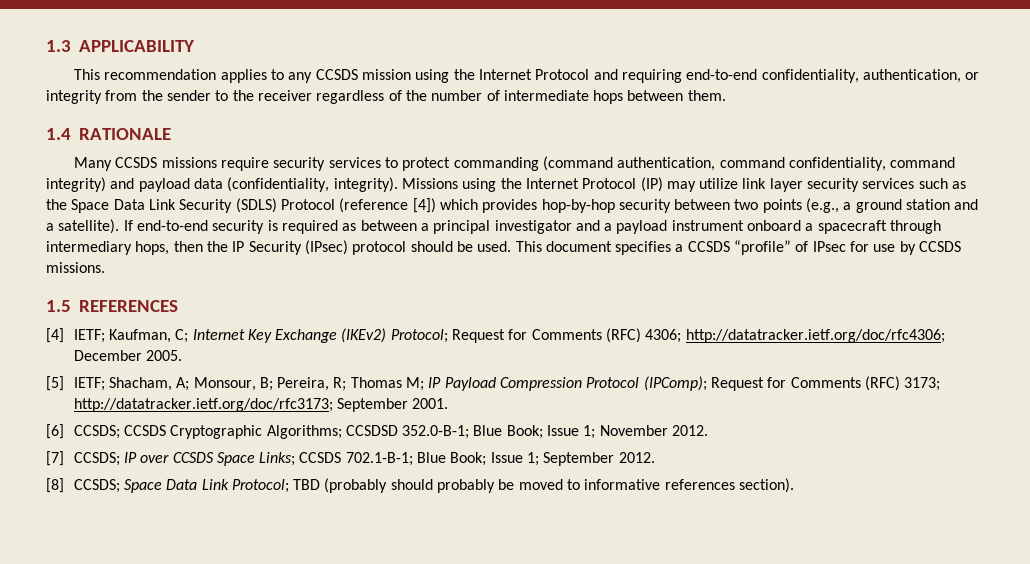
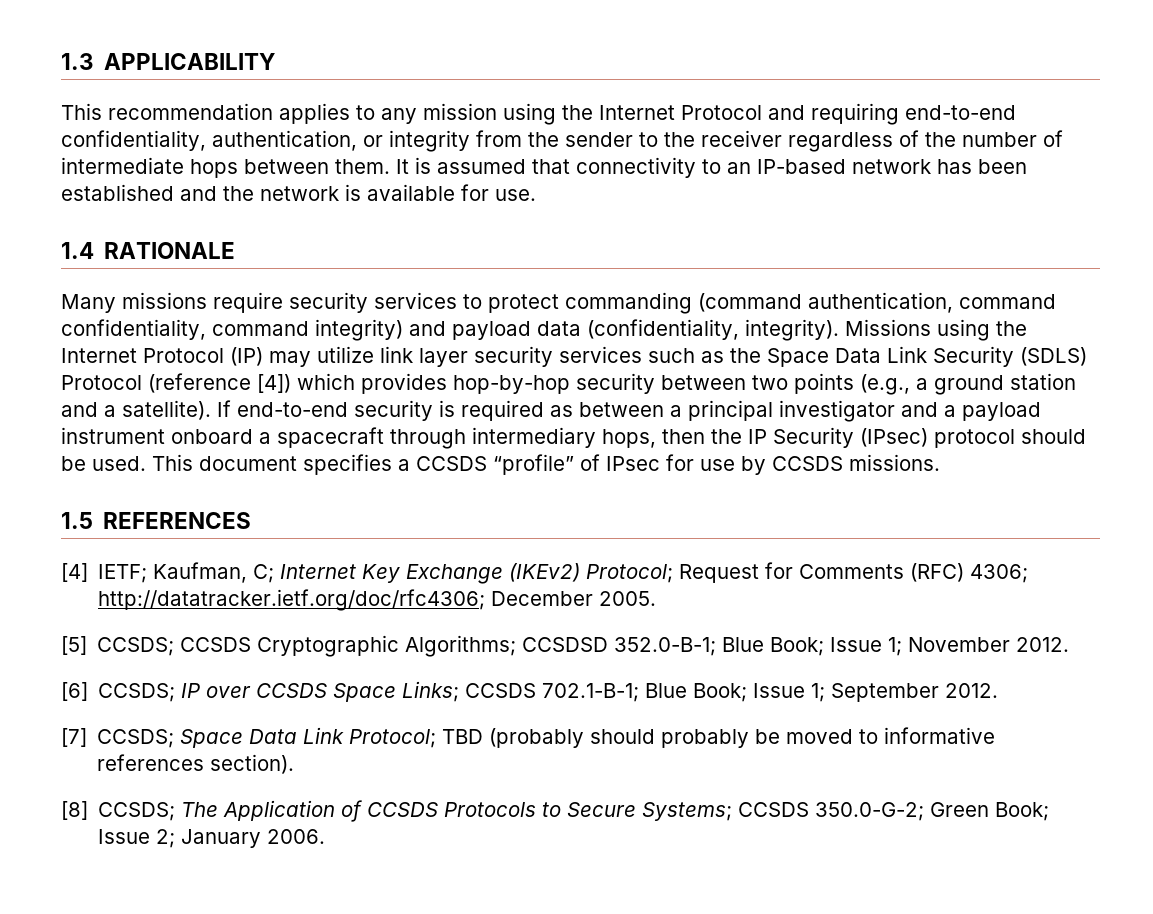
- This recommendation applies to any CCSDS mission using the Internet Protocol and requiring end-to-end confidentiality, authentication, or integrity from the sender to the receiver regardless of the number of intermediate hops between them.
+ This recommendation applies to any mission using the Internet Protocol and requiring end-to-end confidentiality, authentication, or integrity from the sender to the receiver regardless of the number of intermediate hops between them. It is assumed that connectivity to an IP-based network has been established and the network is available for use.
- Many CCSDS missions require security services to protect commanding (command authentication, command confidentiality, command integrity) and payload data (confidentiality, integrity).
+ Many missions require security services to protect commanding (command authentication, command confidentiality, command integrity) and payload data (confidentiality, integrity).
- [5] IETF; Shacham, A; Monsour, B; Pereira, R; Thomas M; IP Payload Compression Protocol (IPComp); Request for Comments (RFC) 3173; http://datatracker.ietf.org/doc/rfc3173; September 2001.
- [6] CCSDS; CCSDS Cryptographic Algorithms; CCSDSD 352.0-B-1; Blue Book; Issue 1; November 2012.
+ [5] CCSDS; CCSDS Cryptographic Algorithms; CCSDSD 352.0-B-1; Blue Book; Issue 1; November 2012.
- [7] CCSDS; IP over CCSDS Space Links; CCSDS 702.1-B-1; Blue Book; Issue 1; September 2012.
+ [6] CCSDS; IP over CCSDS Space Links; CCSDS 702.1-B-1; Blue Book; Issue 1; September 2012.
- [8] CCSDS; Space Data Link Protocol; TBD (probably should probably be moved to informative references section).
+ [7] CCSDS; Space Data Link Protocol; TBD (probably should probably be moved to informative references section).
+ [8] CCSDS; The Application of CCSDS Protocols to Secure Systems; CCSDS 350.0-G-2; Green Book; Issue 2; January 2006.

